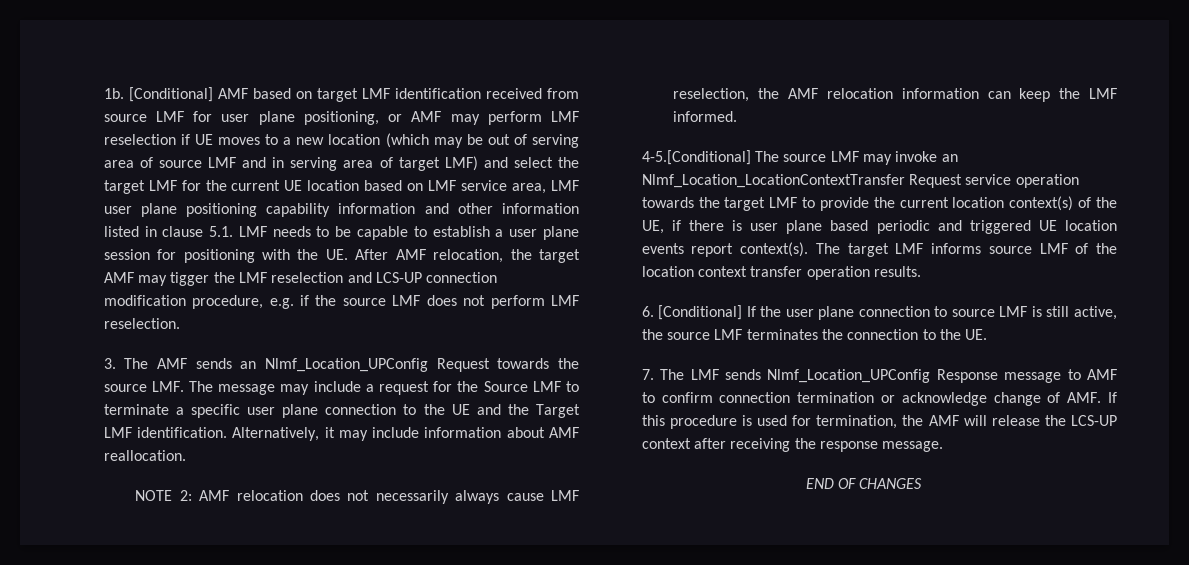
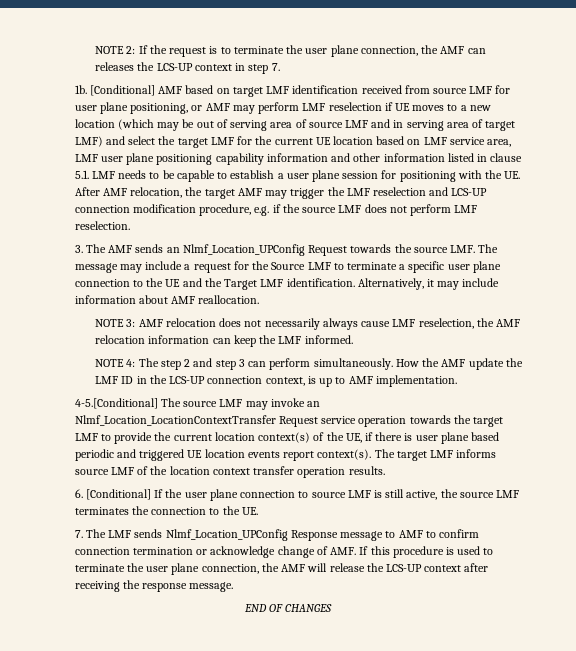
+ NOTE 2: If the request is to terminate the user plane connection, the AMF can releases the LCS-UP context in step 7.
- [Conditional] AMF based on target LMF identification received from source LMF for user plane positioning, or AMF may perform LMF reselection if UE moves to a new location (which may be out of serving area of source LMF and in serving area of target LMF) and select the target LMF for the current UE location based on LMF service area, LMF user plane positioning capability information and other information listed in clause 5.1. LMF needs to be capable to establish a user plane session for positioning with the UE. After AMF relocation, the target AMF may tigger the LMF reselection and LCS-UP connection modification procedure, e.g. if the source LMF does not perform LMF reselection.
+ [Conditional] AMF based on target LMF identification received from source LMF for user plane positioning, or AMF may perform LMF reselection if UE moves to a new location (which may be out of serving area of source LMF and in serving area of target LMF) and select the target LMF for the current UE location based on LMF service area, LMF user plane positioning capability information and other information listed in clause 5.1. LMF needs to be capable to establish a user plane session for positioning with the UE. After AMF relocation, the target AMF may trigger the LMF reselection and LCS-UP connection modification procedure, e.g. if the source LMF does not perform LMF reselection.
- NOTE 2: AMF relocation does not necessarily always cause LMF reselection, the AMF relocation information can keep the LMF informed.
+ NOTE 3: AMF relocation does not necessarily always cause LMF reselection, the AMF relocation information can keep the LMF informed.
+ NOTE 4: The step 2 and step 3 can perform simultaneously. How the AMF update the LMF ID in the LCS-UP connection context, is up to AMF implementation.
- 7. The LMF sends Nlmf_Location_UPConfig Response message to AMF to confirm connection termination or acknowledge change of AMF. If this procedure is used for termination, the AMF will release the LCS-UP context after receiving the response message.
+ 7. The LMF sends Nlmf_Location_UPConfig Response message to AMF to confirm connection termination or acknowledge change of AMF. If this procedure is used to terminate the user plane connection, the AMF will release the LCS-UP context after receiving the response message.

